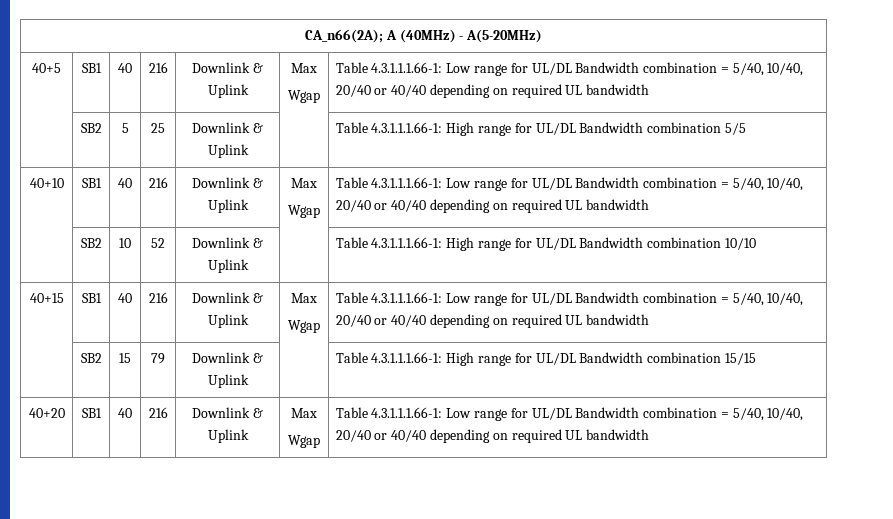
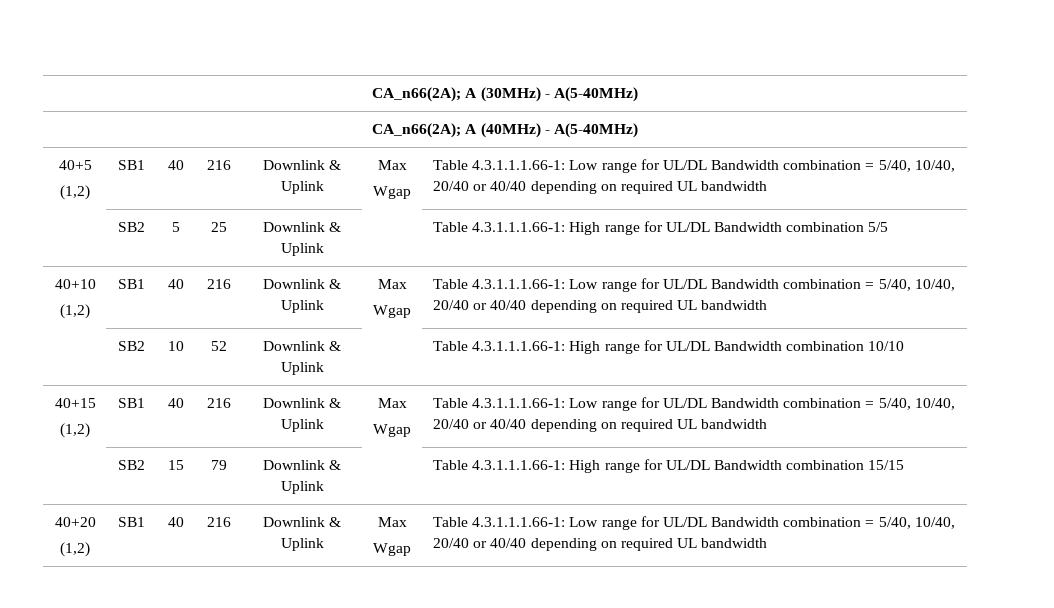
- CA_n66(2A); A (40MHz) - A(5-20MHz)
+ CA_n66(2A); A (30MHz) - A(5-40MHz)
+ CA_n66(2A); A (40MHz) - A(5-40MHz)
- 40+5 | SB1 | 40 | 216 | Downlink & Uplink | Max
+ 40+5
+ (1,2) | SB1 | 40 | 216 | Downlink & Uplink | Max
- 40+10 | SB1 | 40 | 216 | Downlink & Uplink | Max
+ 40+10
+ (1,2) | SB1 | 40 | 216 | Downlink & Uplink | Max
- 40+15 | SB1 | 40 | 216 | Downlink & Uplink | Max
+ 40+15
+ (1,2) | SB1 | 40 | 216 | Downlink & Uplink | Max
- 40+20 | SB1 | 40 | 216 | Downlink & Uplink | Max
+ 40+20
+ (1,2) | SB1 | 40 | 216 | Downlink & Uplink | Max

